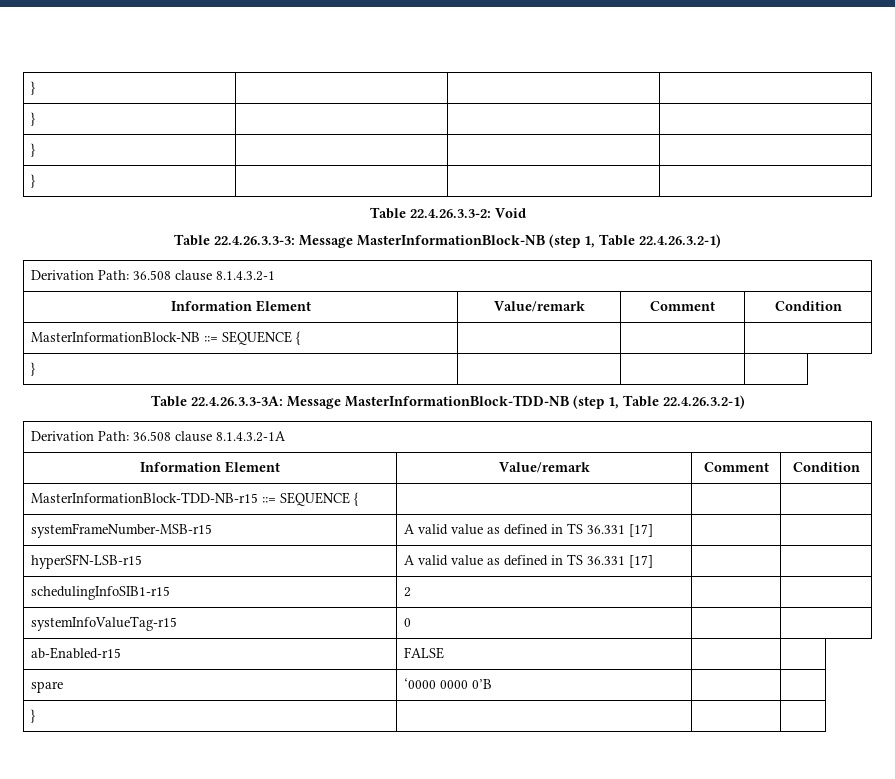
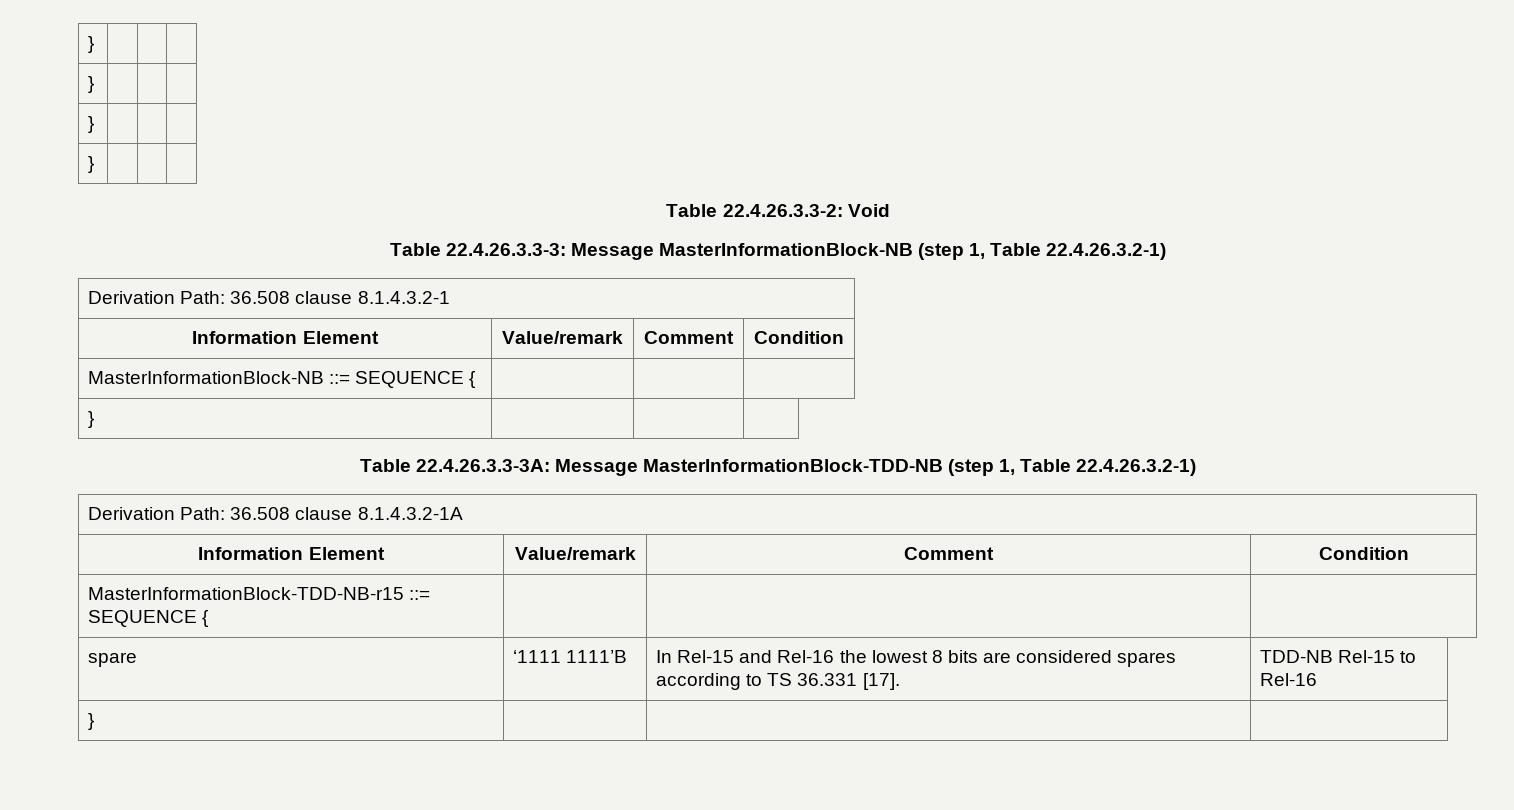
- systemFrameNumber-MSB-r15 | A valid value as defined in TS 36.331 [17] | |
- hyperSFN-LSB-r15 | A valid value as defined in TS 36.331 [17] | |
- schedulingInfoSIB1-r15 | 2 | |
- systemInfoValueTag-r15 | 0 | |
- ab-Enabled-r15 | FALSE | |
- spare | ‘0000 0000 0’B | |
+ spare | ‘1111 1111’B | In Rel-15 and Rel-16 the lowest 8 bits are considered spares according to TS 36.331 [17]. | TDD-NB Rel-15 to Rel-16

